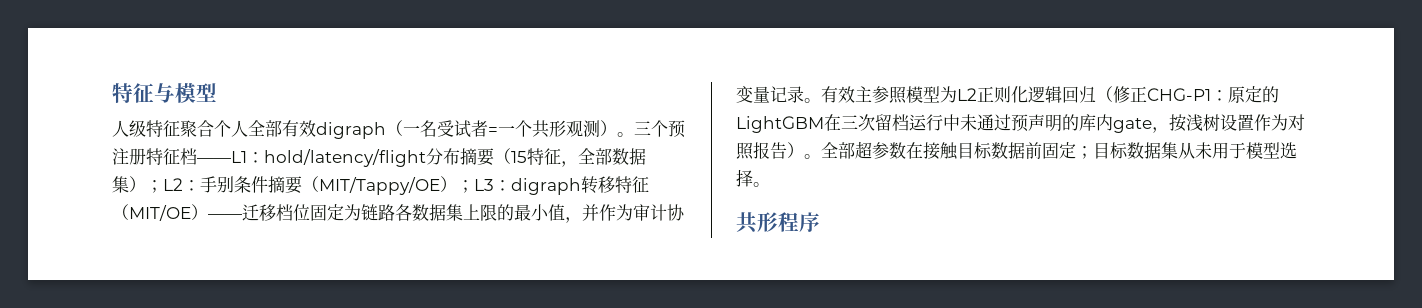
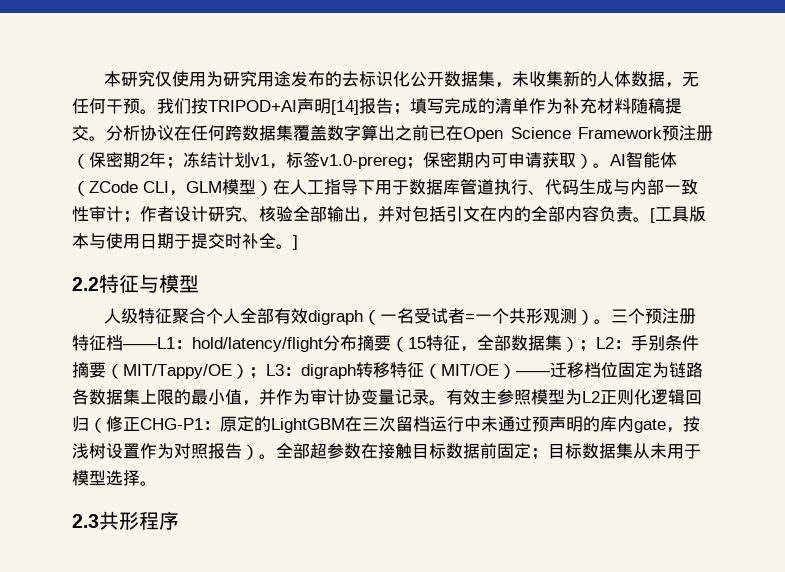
- 特征与模型
+ 本研究仅使用为研究用途发布的去标识化公开数据集，未收集新的人体数据，无任何干预。我们按TRIPOD+AI声明[14]报告；填写完成的清单作为补充材料随稿提交。分析协议在任何跨数据集覆盖数字算出之前已在Open Science Framework预注册（保密期2年；冻结计划v1，标签v1.0-prereg；保密期内可申请获取）。AI智能体（ZCode CLI，GLM模型）在人工指导下用于数据库管道执行、代码生成与内部一致性审计；作者设计研究、核验全部输出，并对包括引文在内的全部内容负责。[工具版本与使用日期于提交时补全。]
+ 2.2特征与模型
- 共形程序
+ 2.3共形程序

